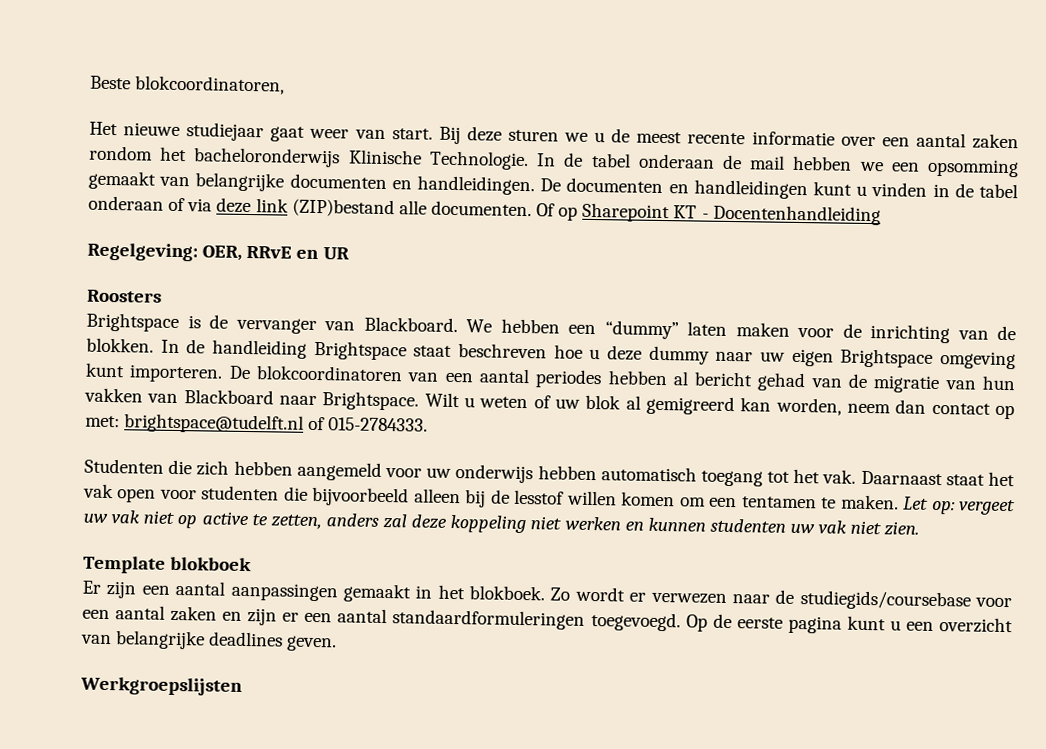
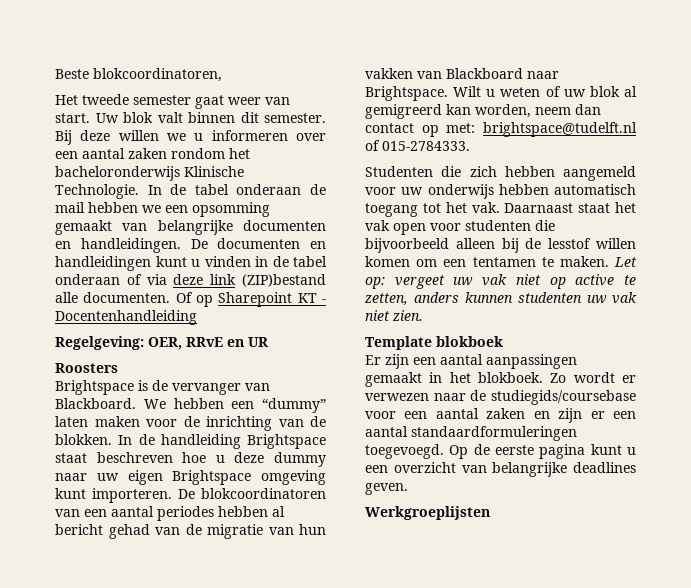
- Het nieuwe studiejaar gaat weer van start.
+ Het tweede semester gaat weer van start.
+ Uw blok valt binnen dit semester.
- Bij deze sturen we u de meest recente informatie over een aantal zaken rondom het bacheloronderwijs Klinische Technologie.
+ Bij deze willen we u informeren over een aantal zaken rondom het bacheloronderwijs Klinische Technologie.
- Let op: vergeet uw vak niet op active te zetten, anders zal deze koppeling niet werken en kunnen studenten uw vak niet zien.
+ Let op: vergeet uw vak niet op active te zetten, anders kunnen studenten uw vak niet zien.
- Werkgroepslijsten
+ Werkgroeplijsten

